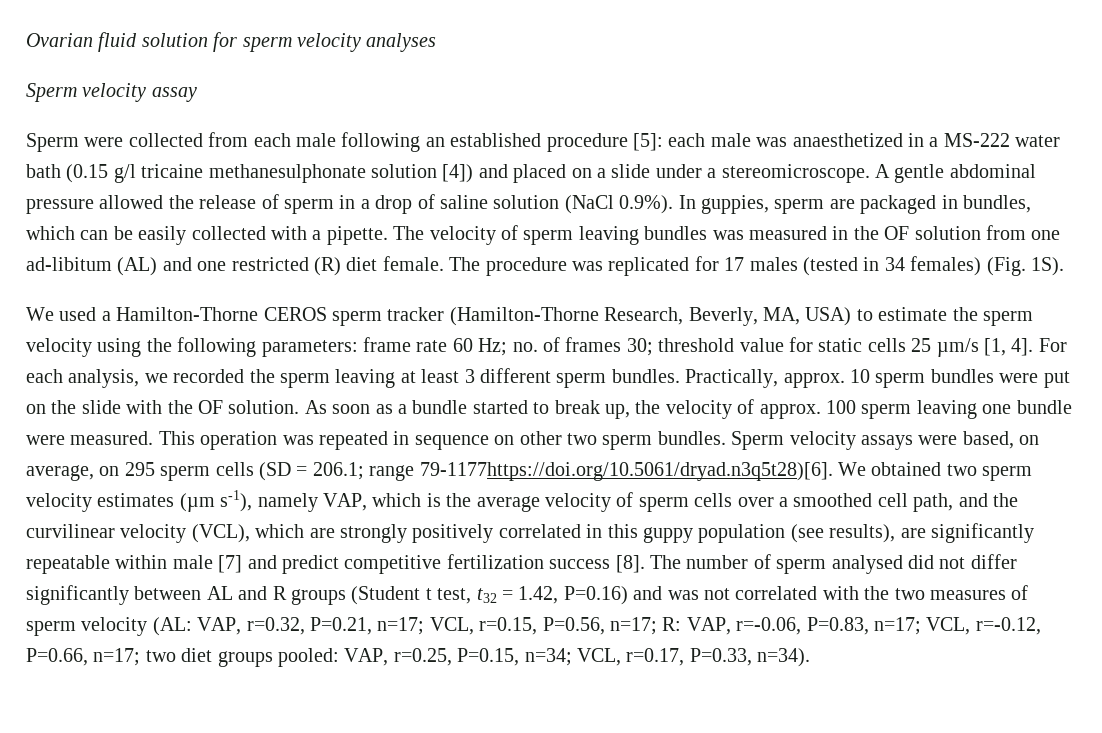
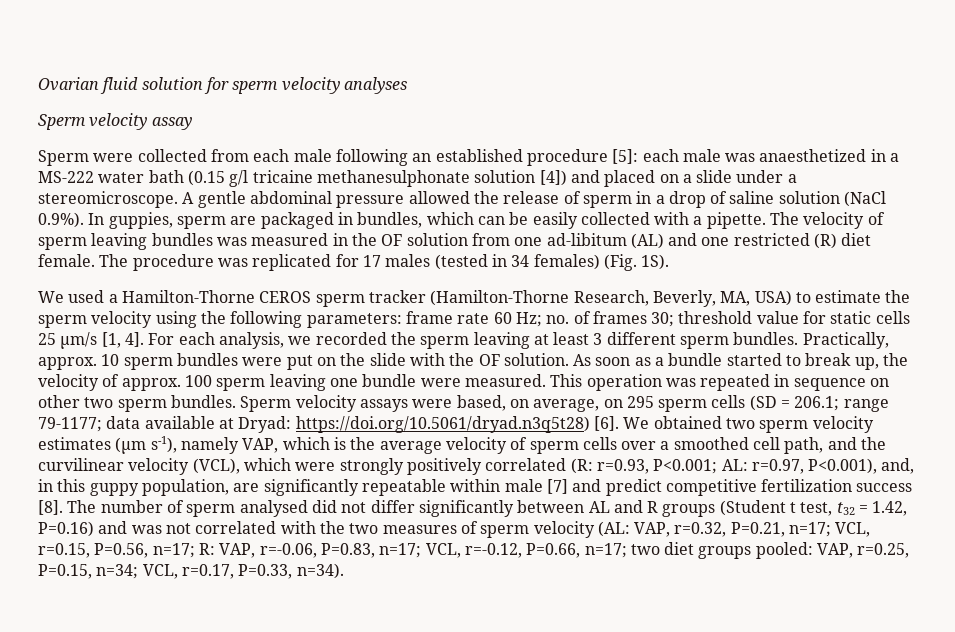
- Sperm velocity assays were based, on average, on 295 sperm cells (SD = 206.1; range 79-1177https://doi.org/10.5061/dryad.n3q5t28)[6]. We obtained two sperm velocity estimates (µm s-1), namely VAP, which is the average velocity of sperm cells over a smoothed cell path, and the curvilinear velocity (VCL), which are strongly positively correlated in this guppy population (see results), are significantly repeatable within male [7] and predict competitive fertilization success [8].
+ Sperm velocity assays were based, on average, on 295 sperm cells (SD = 206.1; range 79-1177; data available at Dryad: https://doi.org/10.5061/dryad.n3q5t28) [6]. We obtained two sperm velocity estimates (µm s-1), namely VAP, which is the average velocity of sperm cells over a smoothed cell path, and the curvilinear velocity (VCL), which were strongly positively correlated (R: r=0.93, P<0.001; AL: r=0.97, P<0.001), and, in this guppy population, are significantly repeatable within male [7] and predict competitive fertilization success [8].

